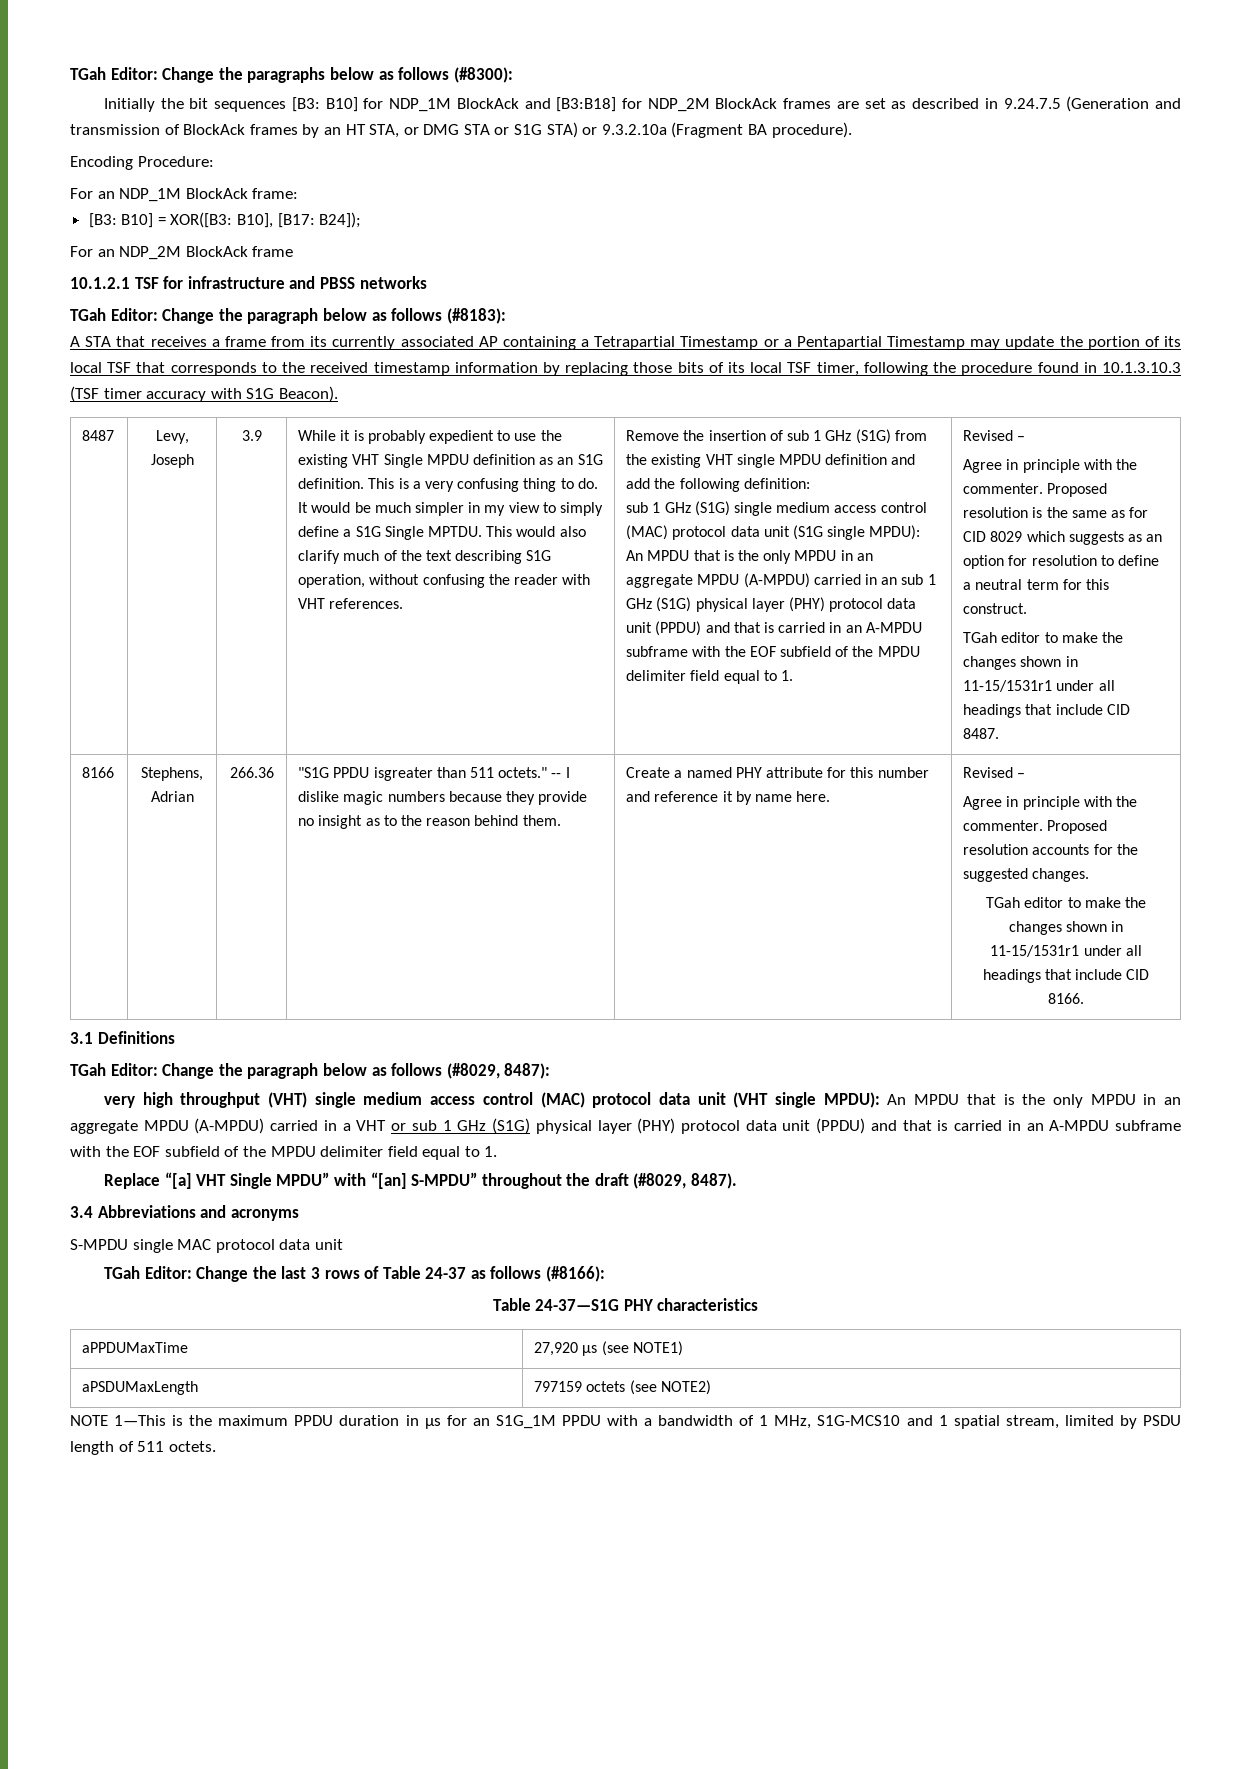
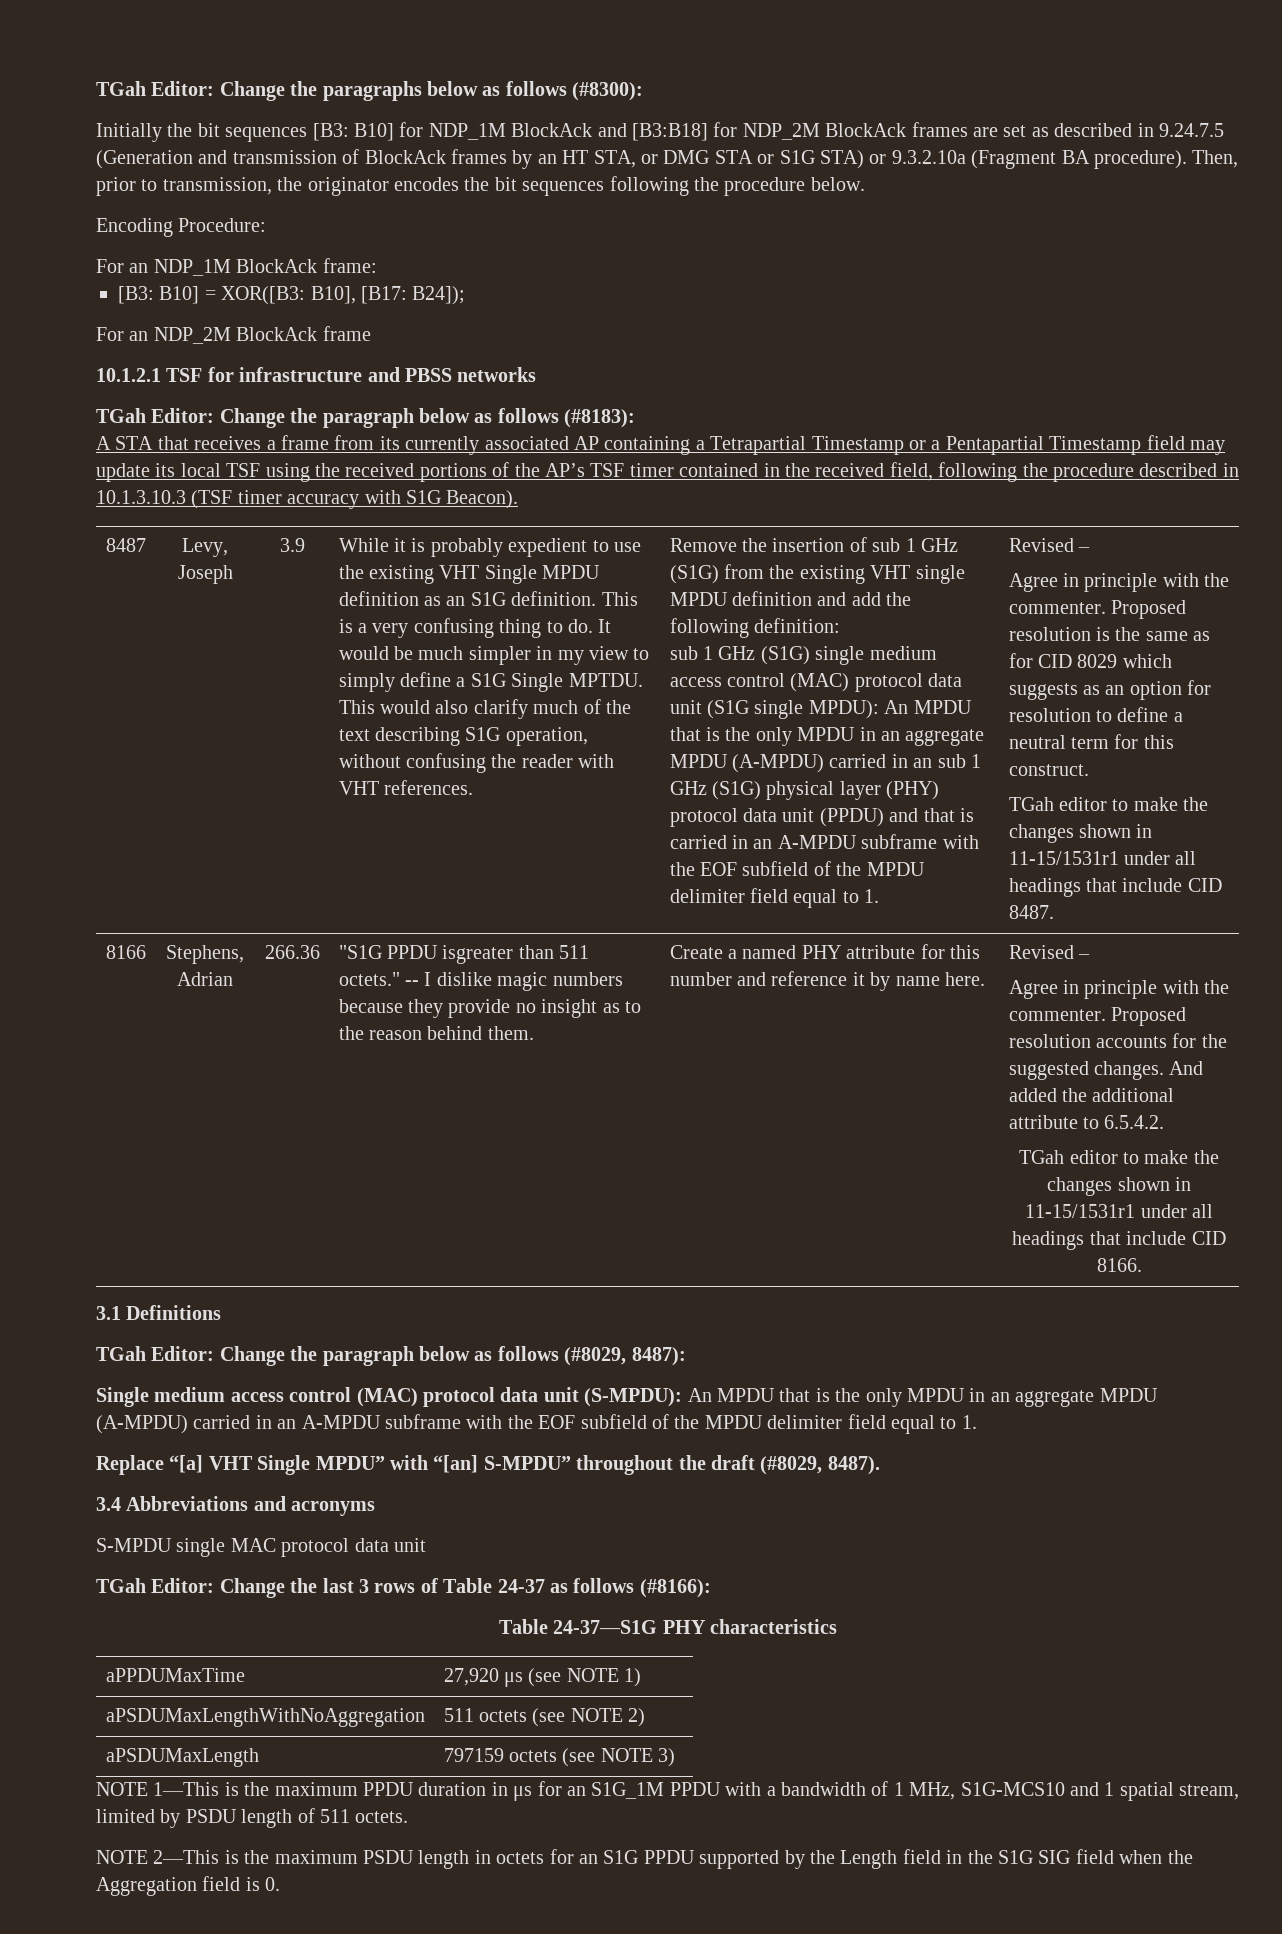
+ Then, prior to transmission, the originator encodes the bit sequences following the procedure below.
- A STA that receives a frame from its currently associated AP containing a Tetrapartial Timestamp or a Pentapartial Timestamp may update the portion of its local TSF that corresponds to the received timestamp information by replacing those bits of its local TSF timer, following the procedure found in 10.1.3.10.3 (TSF timer accuracy with S1G Beacon).
+ A STA that receives a frame from its currently associated AP containing a Tetrapartial Timestamp or a Pentapartial Timestamp field may update its local TSF using the received portions of the AP’s TSF timer contained in the received field, following the procedure described in 10.1.3.10.3 (TSF timer accuracy with S1G Beacon).
+ And added the additional attribute to 6.5.4.2.
- very high throughput (VHT) single medium access control (MAC) protocol data unit (VHT single MPDU): An MPDU that is the only MPDU in an aggregate MPDU (A-MPDU) carried in a VHT or sub 1 GHz (S1G) physical layer (PHY) protocol data unit (PPDU) and that is carried in an A-MPDU subframe with the EOF subfield of the MPDU delimiter field equal to 1.
+ Single medium access control (MAC) protocol data unit (S-MPDU): An MPDU that is the only MPDU in an aggregate MPDU (A-MPDU) carried in an A-MPDU subframe with the EOF subfield of the MPDU delimiter field equal to 1.
- aPPDUMaxTime | 27,920 μs (see NOTE1)
+ aPPDUMaxTime | 27,920 μs (see NOTE 1)
+ aPSDUMaxLengthWithNoAggregation | 511 octets (see NOTE 2)
- aPSDUMaxLength | 797159 octets (see NOTE2)
+ aPSDUMaxLength | 797159 octets (see NOTE 3)
+ NOTE 2—This is the maximum PSDU length in octets for an S1G PPDU supported by the Length field in the S1G SIG field when the Aggregation field is 0.

